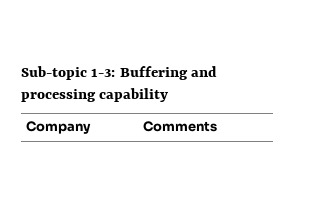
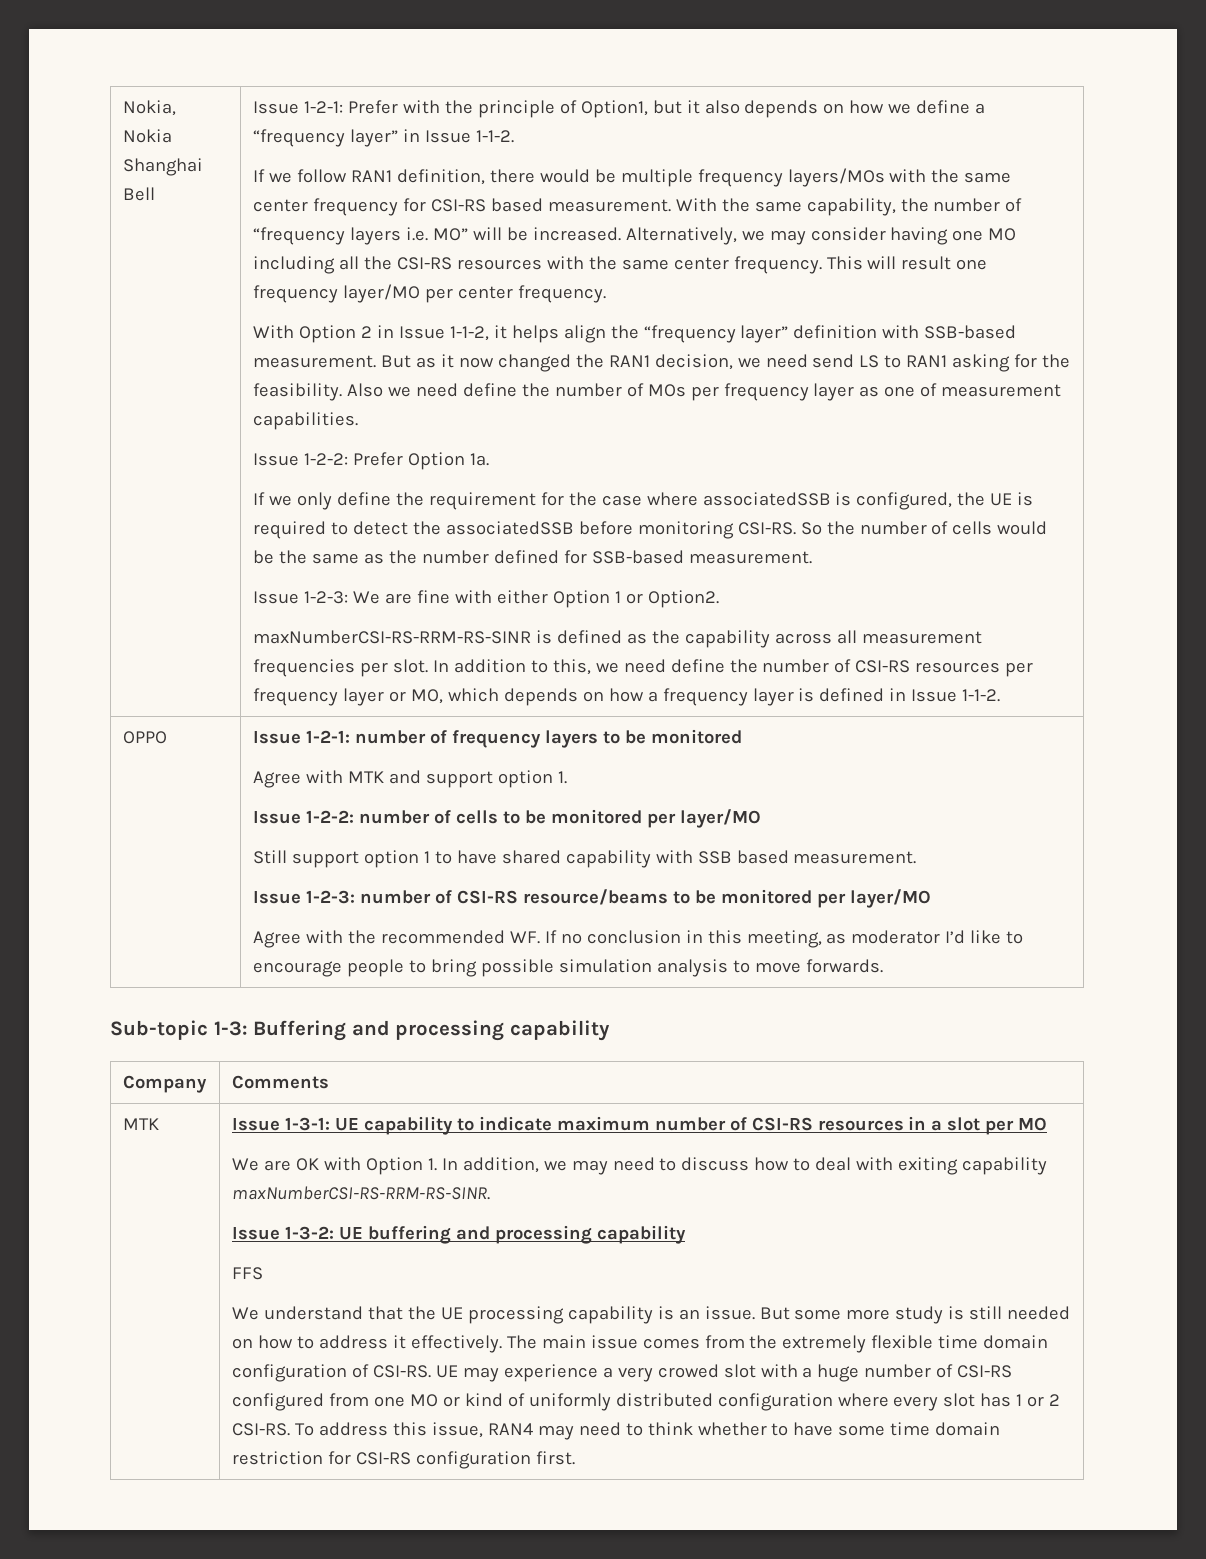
+ Nokia, Nokia Shanghai Bell | Issue 1-2-1: Prefer with the principle of Option1, but it also depends on how we define a “frequency layer” in Issue 1-1-2.
+ If we follow RAN1 definition, there would be multiple frequency layers/MOs with the same center frequency for CSI-RS based measurement. With the same capability, the number of “frequency layers i.e. MO” will be increased. Alternatively, we may consider having one MO including all the CSI-RS resources with the same center frequency. This will result one frequency layer/MO per center frequency.
+ With Option 2 in Issue 1-1-2, it helps align the “frequency layer” definition with SSB-based measurement. But as it now changed the RAN1 decision, we need send LS to RAN1 asking for the feasibility. Also we need define the number of MOs per frequency layer as one of measurement capabilities.
+ Issue 1-2-2: Prefer Option 1a.
+ If we only define the requirement for the case where associatedSSB is configured, the UE is required to detect the associatedSSB before monitoring CSI-RS. So the number of cells would be the same as the number defined for SSB-based measurement.
+ Issue 1-2-3: We are fine with either Option 1 or Option2.
+ maxNumberCSI-RS-RRM-RS-SINR is defined as the capability across all measurement frequencies per slot. In addition to this, we need define the number of CSI-RS resources per frequency layer or MO, which depends on how a frequency layer is defined in Issue 1-1-2.
+ OPPO | Issue 1-2-1: number of frequency layers to be monitored
+ Agree with MTK and support option 1.
+ Issue 1-2-2: number of cells to be monitored per layer/MO
+ Still support option 1 to have shared capability with SSB based measurement.
+ Issue 1-2-3: number of CSI-RS resource/beams to be monitored per layer/MO
+ Agree with the recommended WF. If no conclusion in this meeting, as moderator I’d like to encourage people to bring possible simulation analysis to move forwards.
+ MTK | Issue 1-3-1: UE capability to indicate maximum number of CSI-RS resources in a slot per MO
+ We are OK with Option 1. In addition, we may need to discuss how to deal with exiting capability maxNumberCSI-RS-RRM-RS-SINR.
+ Issue 1-3-2: UE buffering and processing capability
+ FFS
+ We understand that the UE processing capability is an issue. But some more study is still needed on how to address it effectively. The main issue comes from the extremely flexible time domain configuration of CSI-RS. UE may experience a very crowed slot with a huge number of CSI-RS configured from one MO or kind of uniformly distributed configuration where every slot has 1 or 2 CSI-RS. To address this issue, RAN4 may need to think whether to have some time domain restriction for CSI-RS configuration first.

